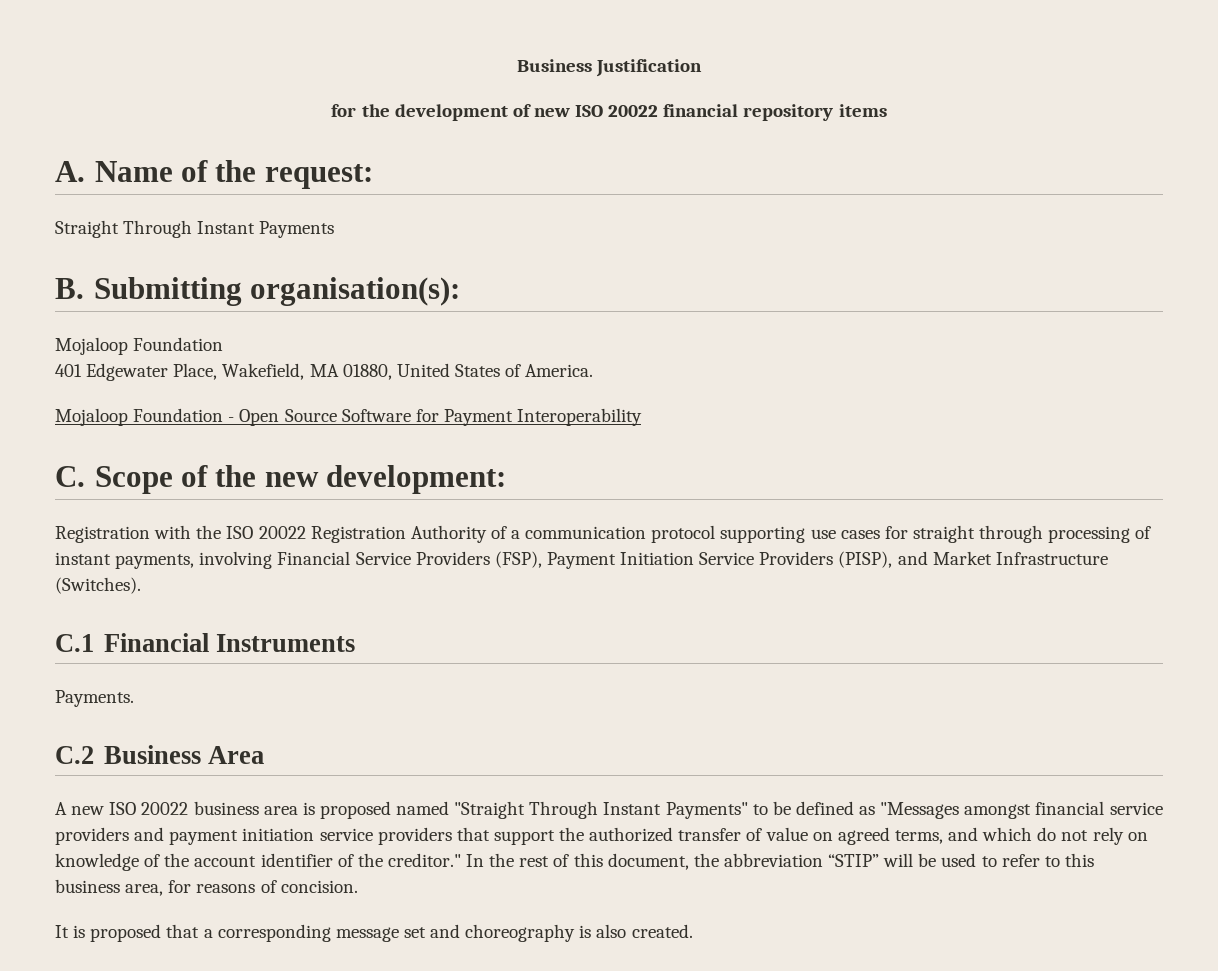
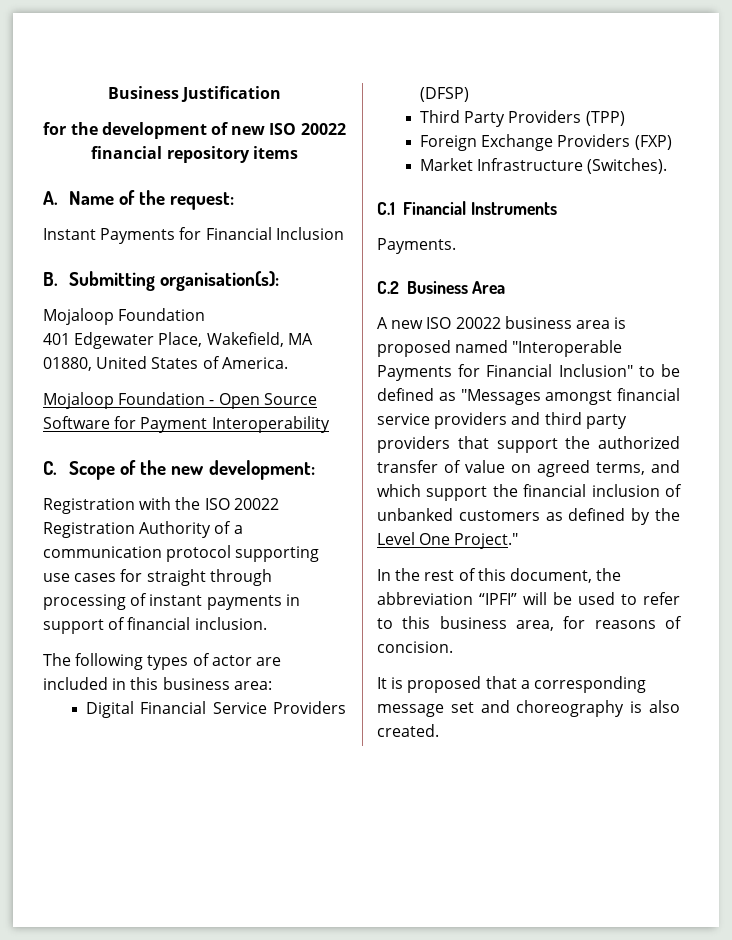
- Straight Through Instant Payments
+ Instant Payments for Financial Inclusion
- Registration with the ISO 20022 Registration Authority of a communication protocol supporting use cases for straight through processing of instant payments, involving Financial Service Providers (FSP), Payment Initiation Service Providers (PISP), and Market Infrastructure (Switches).
+ Registration with the ISO 20022 Registration Authority of a communication protocol supporting use cases for straight through processing of instant payments in support of financial inclusion.
+ The following types of actor are included in this business area:
+ Digital Financial Service Providers (DFSP)
+ Third Party Providers (TPP)
+ Foreign Exchange Providers (FXP)
+ Market Infrastructure (Switches).
- A new ISO 20022 business area is proposed named "Straight Through Instant Payments" to be defined as "Messages amongst financial service providers and payment initiation service providers that support the authorized transfer of value on agreed terms, and which do not rely on knowledge of the account identifier of the creditor." In the rest of this document, the abbreviation “STIP” will be used to refer to this business area, for reasons of concision.
+ A new ISO 20022 business area is proposed named "Interoperable Payments for Financial Inclusion" to be defined as "Messages amongst financial service providers and third party providers that support the authorized transfer of value on agreed terms, and which support the financial inclusion of unbanked customers as defined by the Level One Project."
+ In the rest of this document, the abbreviation “IPFI” will be used to refer to this business area, for reasons of concision.

